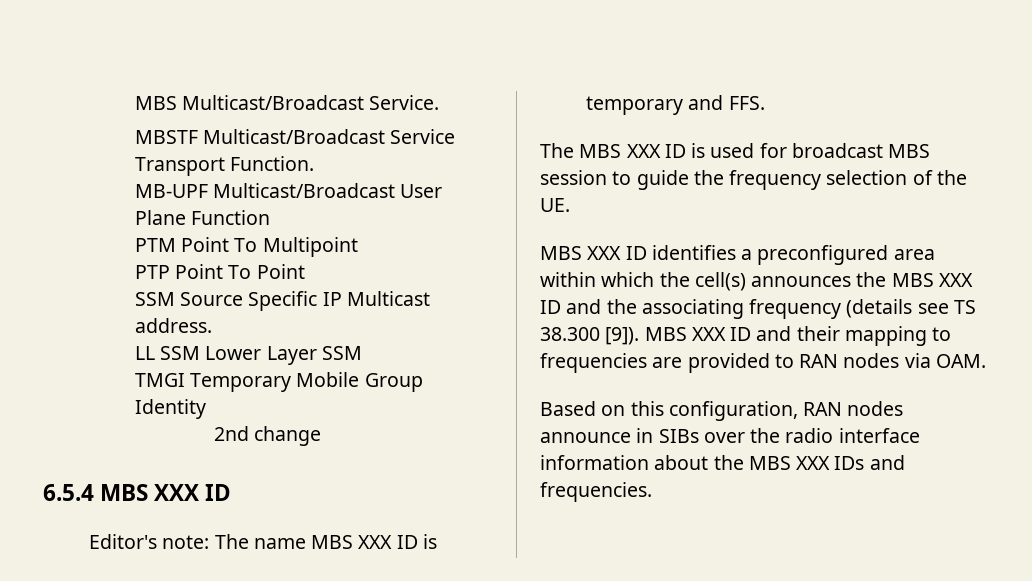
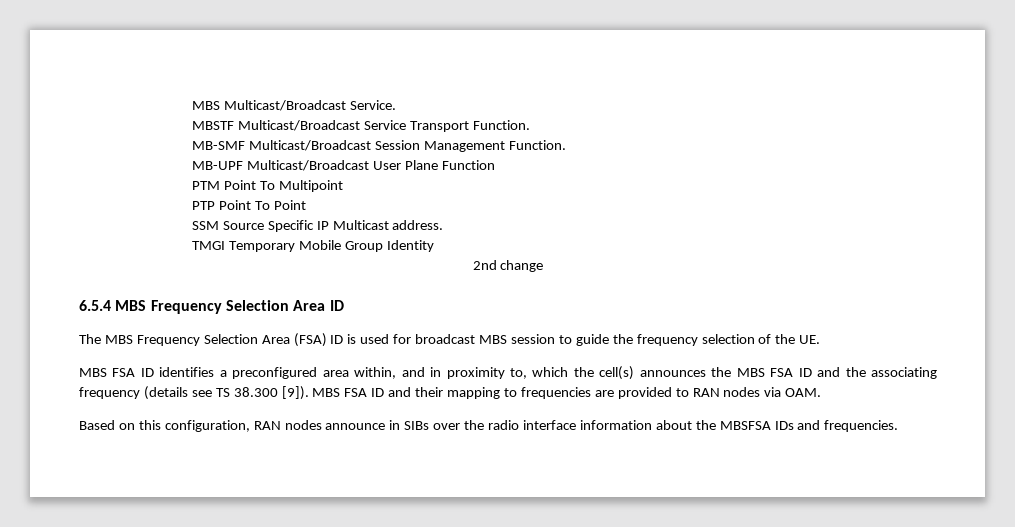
+ MB-SMF Multicast/Broadcast Session Management Function.
- LL SSM Lower Layer SSM
- 6.5.4 MBS XXX ID
- Editor's note: The name MBS XXX ID is temporary and FFS.
- The MBS XXX ID is used for broadcast MBS session to guide the frequency selection of the UE.
+ 6.5.4 MBS Frequency Selection Area ID
+ The MBS Frequency Selection Area (FSA) ID is used for broadcast MBS session to guide the frequency selection of the UE.
- MBS XXX ID identifies a preconfigured area within which the cell(s) announces the MBS XXX ID and the associating frequency (details see TS 38.300 [9]).
+ MBS FSA ID identifies a preconfigured area within, and in proximity to, which the cell(s) announces the MBS FSA ID and the associating frequency (details see TS 38.300 [9]).
- MBS XXX ID and their mapping to frequencies are provided to RAN nodes via OAM.
+ MBS FSA ID and their mapping to frequencies are provided to RAN nodes via OAM.
- Based on this configuration, RAN nodes announce in SIBs over the radio interface information about the MBS XXX IDs and frequencies.
+ Based on this configuration, RAN nodes announce in SIBs over the radio interface information about the MBSFSA IDs and frequencies.

